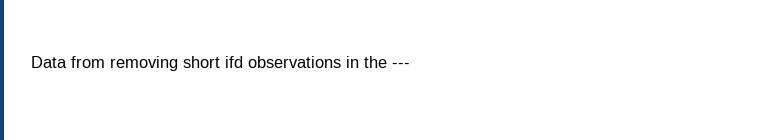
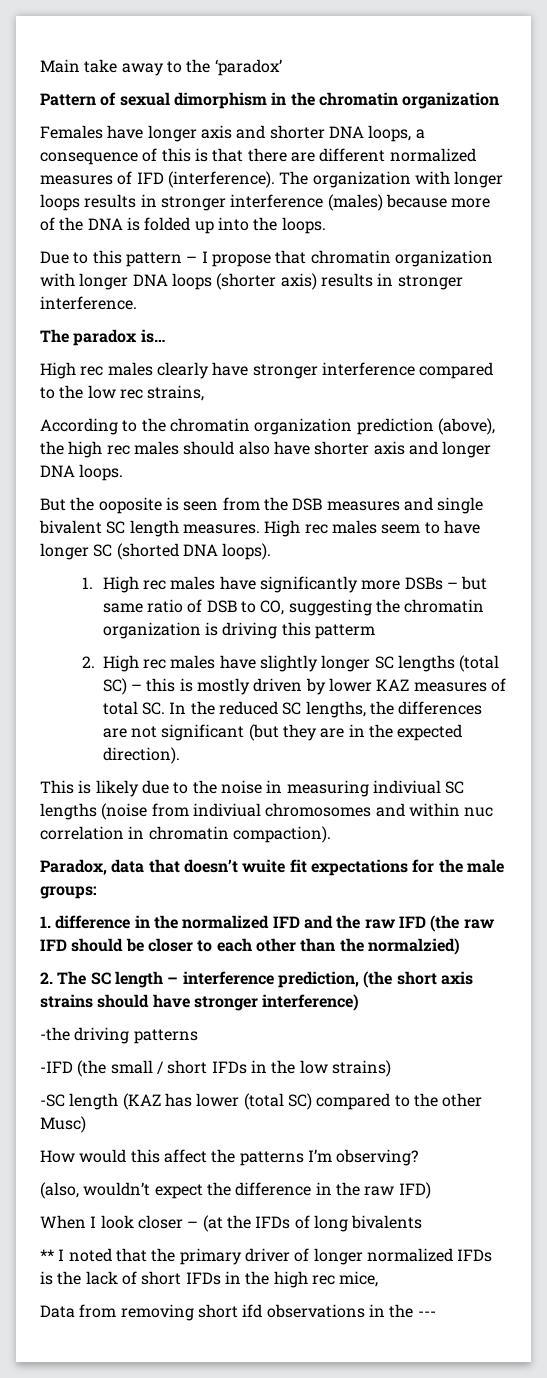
+ Main take away to the ‘paradox’
+ Pattern of sexual dimorphism in the chromatin organization
+ Females have longer axis and shorter DNA loops, a consequence of this is that there are different normalized measures of IFD (interference). The organization with longer loops results in stronger interference (males) because more of the DNA is folded up into the loops.
+ Due to this pattern – I propose that chromatin organization with longer DNA loops (shorter axis) results in stronger interference.
+ The paradox is…
+ High rec males clearly have stronger interference compared to the low rec strains,
+ According to the chromatin organization prediction (above), the high rec males should also have shorter axis and longer DNA loops.
+ But the ooposite is seen from the DSB measures and single bivalent SC length measures. High rec males seem to have longer SC (shorted DNA loops).
+ 1. High rec males have significantly more DSBs – but same ratio of DSB to CO, suggesting the chromatin organization is driving this patterm
+ 2. High rec males have slightly longer SC lengths (total SC) – this is mostly driven by lower KAZ measures of total SC. In the reduced SC lengths, the differences are not significant (but they are in the expected direction).
+ This is likely due to the noise in measuring indiviual SC lengths (noise from indiviual chromosomes and within nuc correlation in chromatin compaction).
+ Paradox, data that doesn’t wuite fit expectations for the male groups:
+ 1. difference in the normalized IFD and the raw IFD (the raw IFD should be closer to each other than the normalzied)
+ 2. The SC length – interference prediction, (the short axis strains should have stronger interference)
+ -the driving patterns
+ -IFD (the small / short IFDs in the low strains)
+ -SC length (KAZ has lower (total SC) compared to the other Musc)
+ How would this affect the patterns I’m observing?
+ (also, wouldn’t expect the difference in the raw IFD)
+ When I look closer – (at the IFDs of long bivalents
+ ** I noted that the primary driver of longer normalized IFDs is the lack of short IFDs in the high rec mice,

